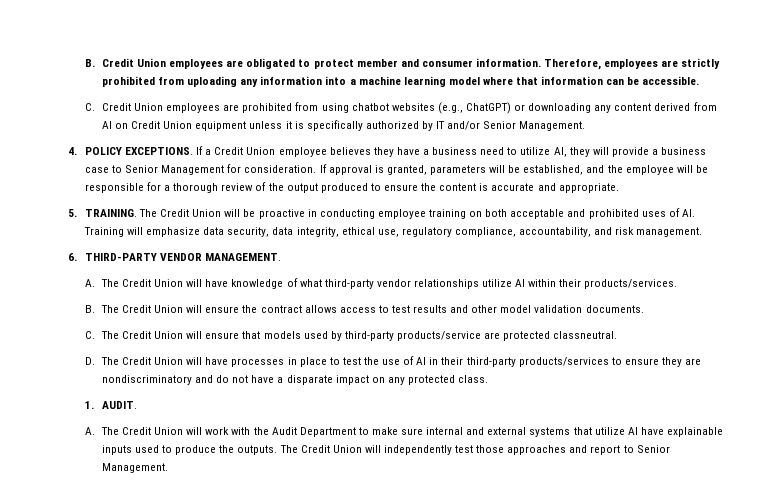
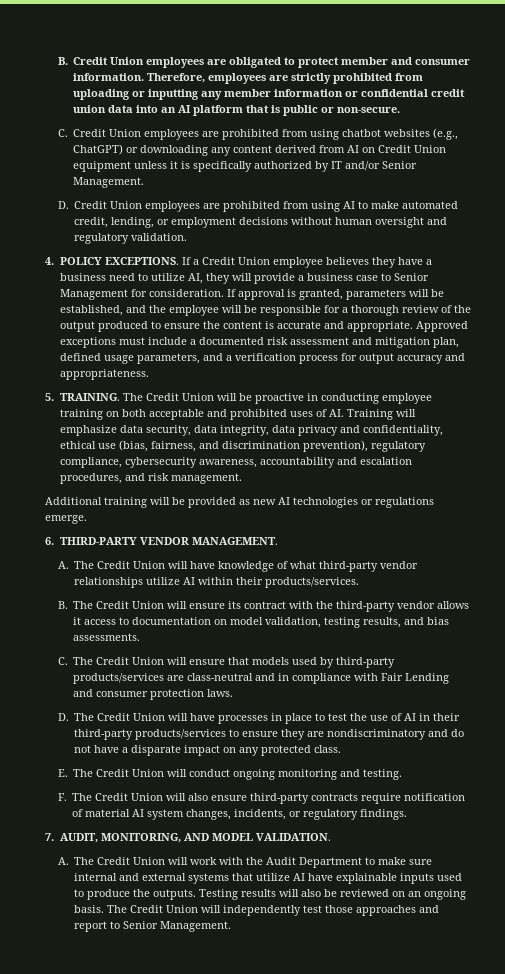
- Therefore, employees are strictly prohibited from uploading any information into a machine learning model where that information can be accessible.
+ Therefore, employees are strictly prohibited from uploading or inputting any member information or confidential credit union data into an AI platform that is public or non-secure.
+ D. Credit Union employees are prohibited from using AI to make automated credit, lending, or employment decisions without human oversight and regulatory validation.
+ Approved exceptions must include a documented risk assessment and mitigation plan, defined usage parameters, and a verification process for output accuracy and appropriateness.
- The Credit Union will be proactive in conducting employee training on both acceptable and prohibited uses of AI. Training will emphasize data security, data integrity, ethical use, regulatory compliance, accountability, and risk management.
+ The Credit Union will be proactive in conducting employee training on both acceptable and prohibited uses of AI. Training will emphasize data security, data integrity, data privacy and confidentiality, ethical use (bias, fairness, and discrimination prevention), regulatory compliance, cybersecurity awareness, accountability and escalation procedures, and risk management.
+ Additional training will be provided as new AI technologies or regulations emerge.
- B. The Credit Union will ensure the contract allows access to test results and other model validation documents.
+ B. The Credit Union will ensure its contract with the third-party vendor allows it access to documentation on model validation, testing results, and bias assessments.
- C. The Credit Union will ensure that models used by third-party products/service are protected classneutral.
+ C. The Credit Union will ensure that models used by third-party products/services are class-neutral and in compliance with Fair Lending and consumer protection laws.
- 1. AUDIT.
+ E. The Credit Union will conduct ongoing monitoring and testing.
+ F. The Credit Union will also ensure third-party contracts require notification of material AI system changes, incidents, or regulatory findings.
+ 7. AUDIT, MONITORING, AND MODEL VALIDATION.
+ Testing results will also be reviewed on an ongoing basis.

